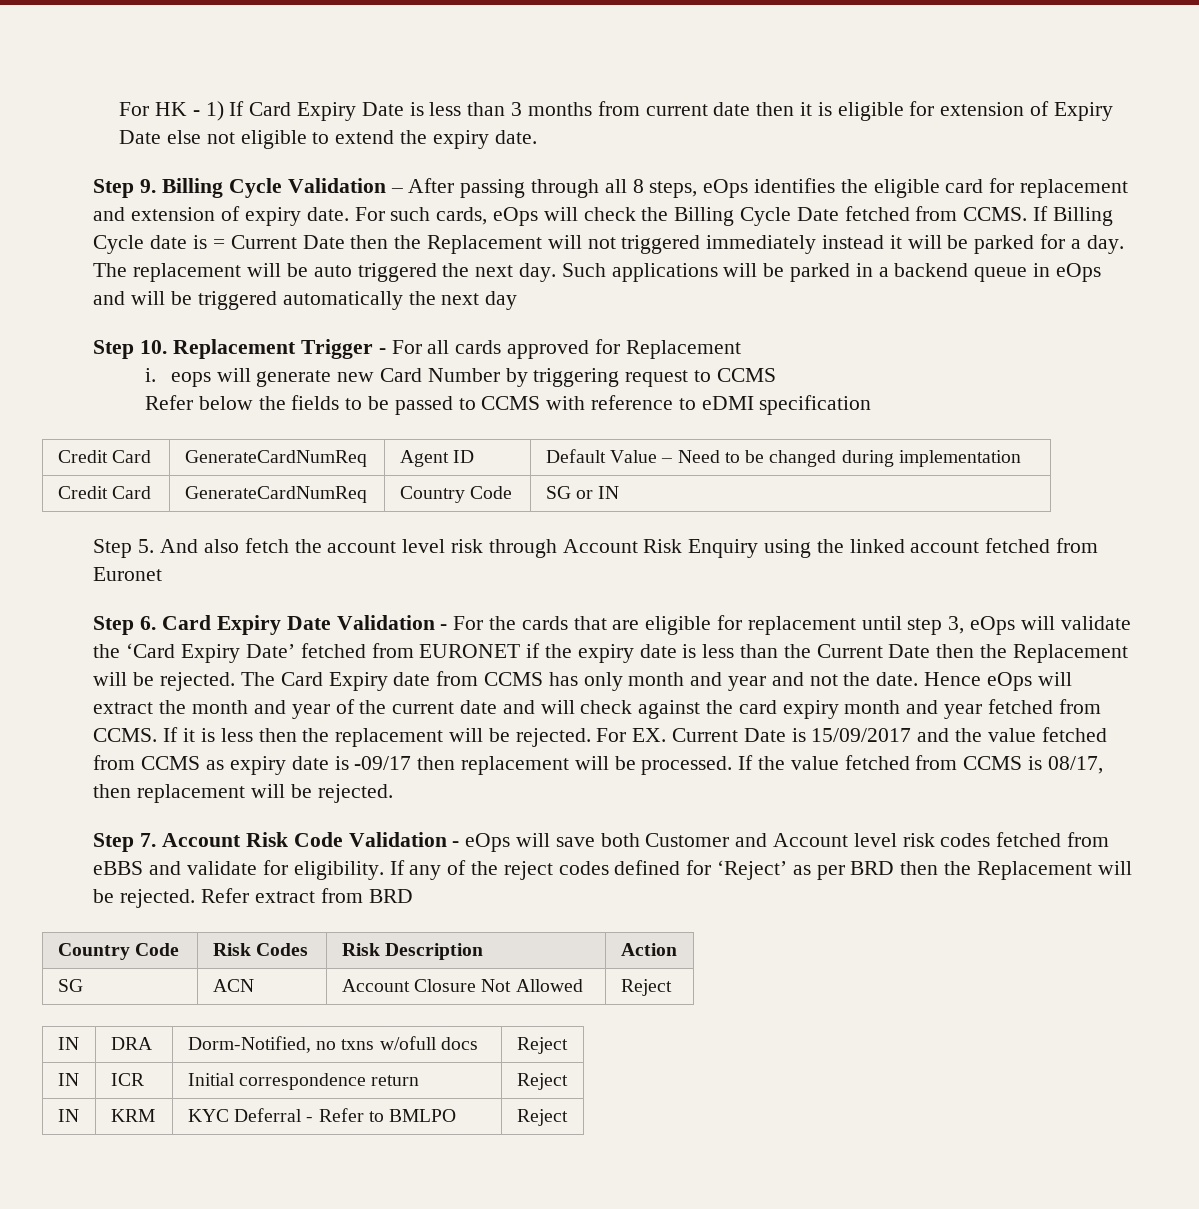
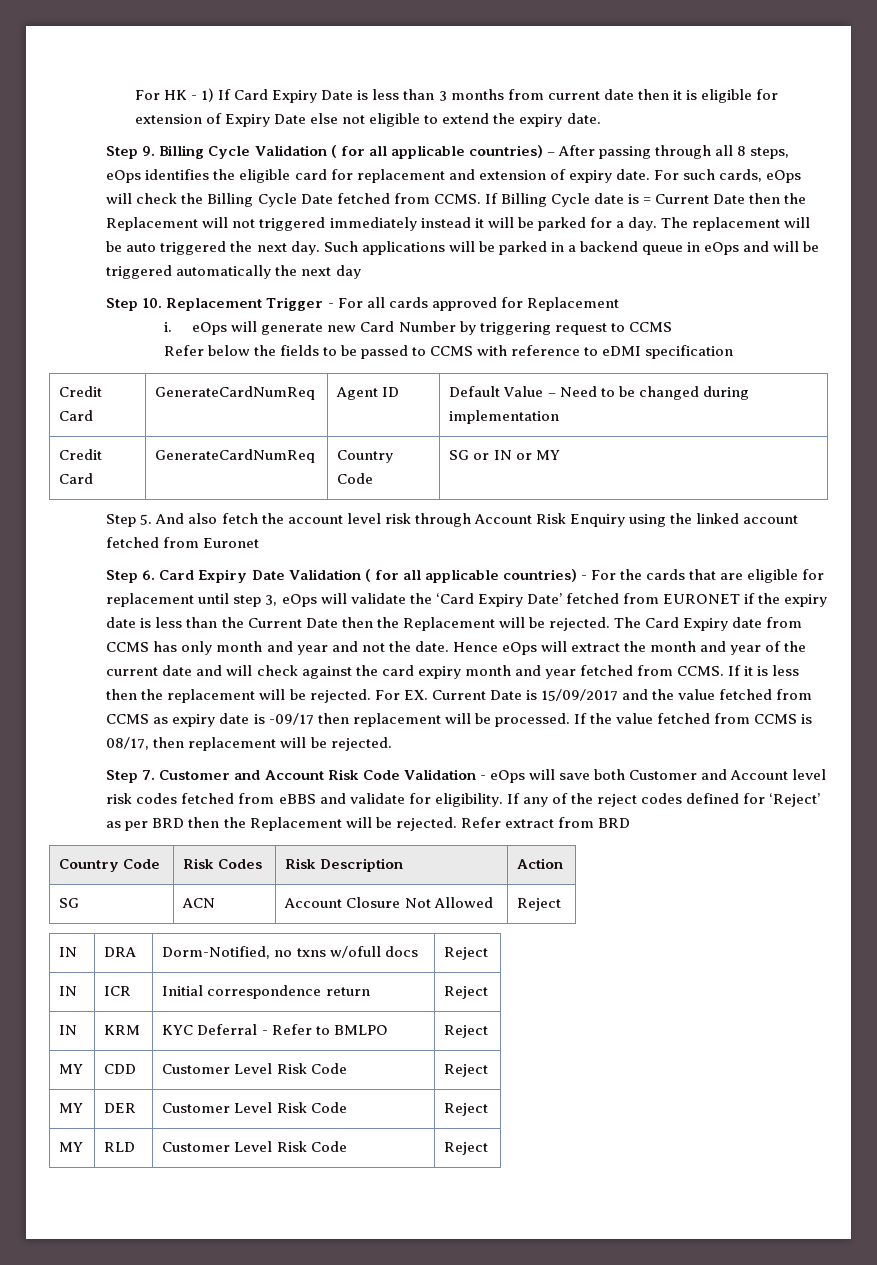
- Step 9. Billing Cycle Validation – After passing through all 8 steps, eOps identifies the eligible card for replacement and extension of expiry date.
+ Step 9. Billing Cycle Validation ( for all applicable countries) – After passing through all 8 steps, eOps identifies the eligible card for replacement and extension of expiry date.
- i. eops will generate new Card Number by triggering request to CCMS
+ i. eOps will generate new Card Number by triggering request to CCMS
- Credit Card | GenerateCardNumReq | Country Code | SG or IN
+ Credit Card | GenerateCardNumReq | Country Code | SG or IN or MY
- Step 6. Card Expiry Date Validation - For the cards that are eligible for replacement until step 3, eOps will validate the ‘Card Expiry Date’ fetched from EURONET if the expiry date is less than the Current Date then the Replacement will be rejected.
+ Step 6. Card Expiry Date Validation ( for all applicable countries) - For the cards that are eligible for replacement until step 3, eOps will validate the ‘Card Expiry Date’ fetched from EURONET if the expiry date is less than the Current Date then the Replacement will be rejected.
- Step 7. Account Risk Code Validation - eOps will save both Customer and Account level risk codes fetched from eBBS and validate for eligibility.
+ Step 7. Customer and Account Risk Code Validation - eOps will save both Customer and Account level risk codes fetched from eBBS and validate for eligibility.
+ MY | CDD | Customer Level Risk Code | Reject
+ MY | DER | Customer Level Risk Code | Reject
+ MY | RLD | Customer Level Risk Code | Reject

